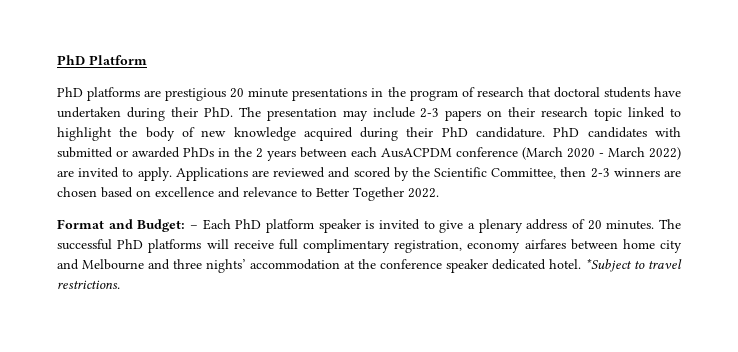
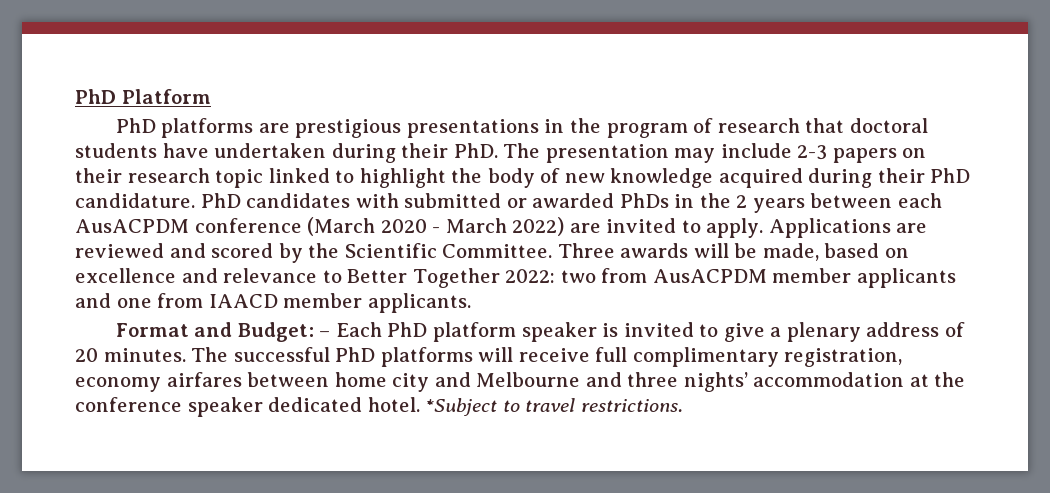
- PhD platforms are prestigious 20 minute presentations in the program of research that doctoral students have undertaken during their PhD. The presentation may include 2-3 papers on their research topic linked to highlight the body of new knowledge acquired during their PhD candidature.
+ PhD platforms are prestigious presentations in the program of research that doctoral students have undertaken during their PhD. The presentation may include 2-3 papers on their research topic linked to highlight the body of new knowledge acquired during their PhD candidature.
- Applications are reviewed and scored by the Scientific Committee, then 2-3 winners are chosen based on excellence and relevance to Better Together 2022.
+ Applications are reviewed and scored by the Scientific Committee. Three awards will be made, based on excellence and relevance to Better Together 2022: two from AusACPDM member applicants and one from IAACD member applicants.

